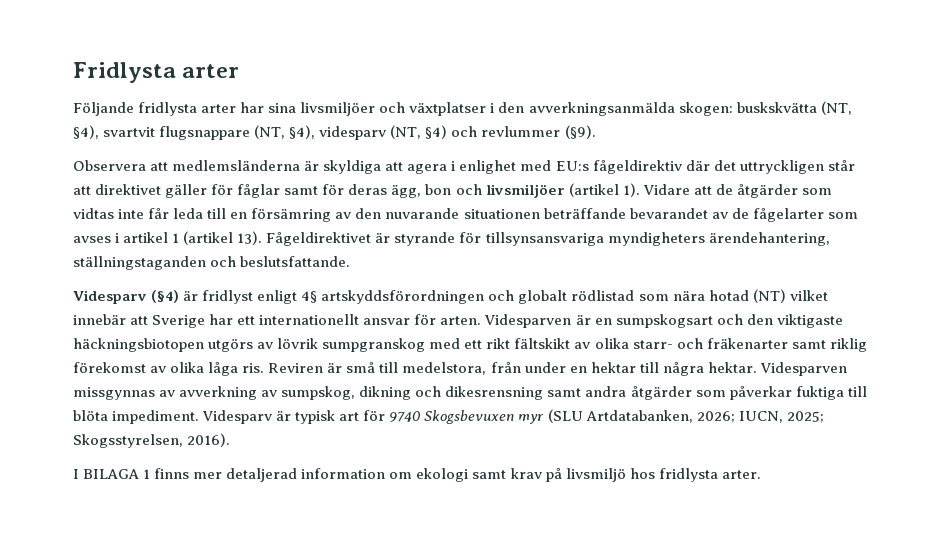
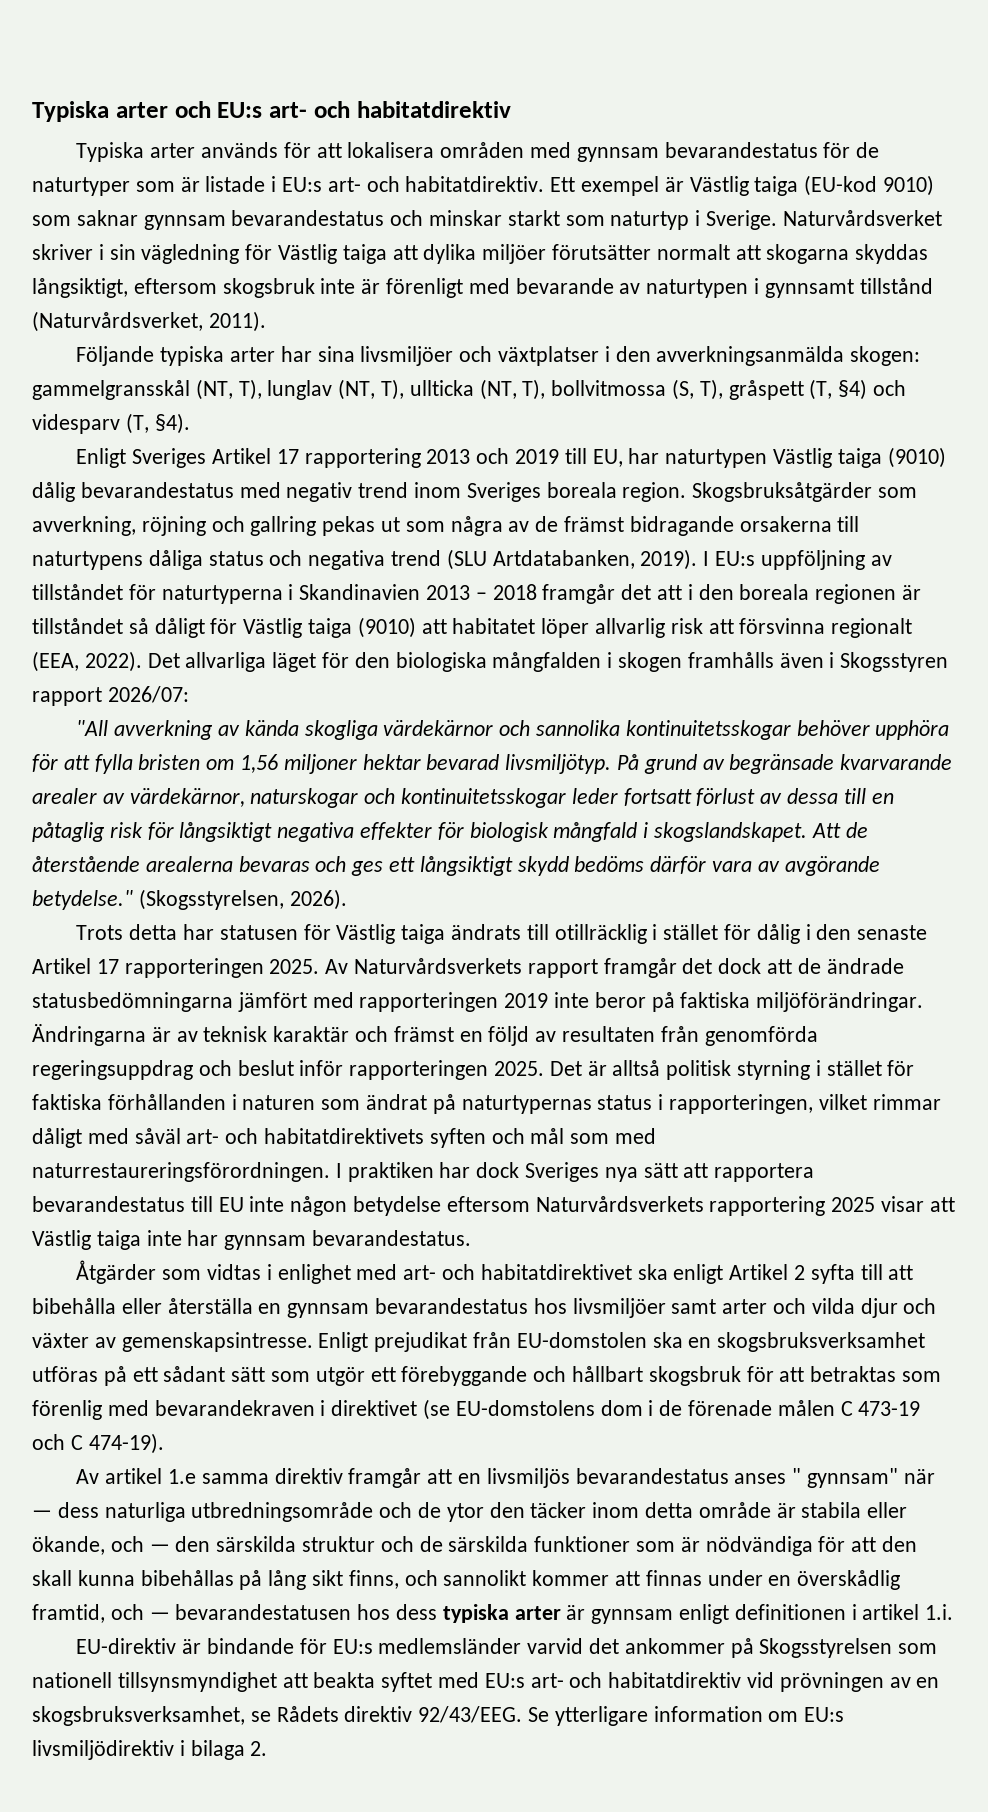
- Fridlysta arter
+ Typiska arter och EU:s art- och habitatdirektiv
+ Typiska arter används för att lokalisera områden med gynnsam bevarandestatus för de naturtyper som är listade i EU:s art- och habitatdirektiv. Ett exempel är Västlig taiga (EU-kod 9010) som saknar gynnsam bevarandestatus och minskar starkt som naturtyp i Sverige. Naturvårdsverket skriver i sin vägledning för Västlig taiga att dylika miljöer förutsätter normalt att skogarna skyddas långsiktigt, eftersom skogsbruk inte är förenligt med bevarande av naturtypen i gynnsamt tillstånd (Naturvårdsverket, 2011).
- Följande fridlysta arter har sina livsmiljöer och växtplatser i den avverkningsanmälda skogen: buskskvätta (NT, §4), svartvit flugsnappare (NT, §4), videsparv (NT, §4) och revlummer (§9).
- Observera att medlemsländerna är skyldiga att agera i enlighet med EU:s fågeldirektiv där det uttryckligen står att direktivet gäller för fåglar samt för deras ägg, bon och livsmiljöer (artikel 1). Vidare att de åtgärder som vidtas inte får leda till en försämring av den nuvarande situationen beträffande bevarandet av de fågelarter som avses i artikel 1 (artikel 13). Fågeldirektivet är styrande för tillsynsansvariga myndigheters ärendehantering, ställningstaganden och beslutsfattande.
- Videsparv (§4) är fridlyst enligt 4§ artskyddsförordningen och globalt rödlistad som nära hotad (NT) vilket innebär att Sverige har ett internationellt ansvar för arten. Videsparven är en sumpskogsart och den viktigaste häckningsbiotopen utgörs av lövrik sumpgranskog med ett rikt fältskikt av olika starr- och fräkenarter samt riklig förekomst av olika låga ris. Reviren är små till medelstora, från under en hektar till några hektar. Videsparven missgynnas av avverkning av sumpskog, dikning och dikesrensning samt andra åtgärder som påverkar fuktiga till blöta impediment. Videsparv är typisk art för 9740 Skogsbevuxen myr (SLU Artdatabanken, 2026; IUCN, 2025; Skogsstyrelsen, 2016).
- I BILAGA 1 finns mer detaljerad information om ekologi samt krav på livsmiljö hos fridlysta arter.
+ Följande typiska arter har sina livsmiljöer och växtplatser i den avverkningsanmälda skogen: gammelgransskål (NT, T), lunglav (NT, T), ullticka (NT, T), bollvitmossa (S, T), gråspett (T, §4) och videsparv (T, §4).
+ Enligt Sveriges Artikel 17 rapportering 2013 och 2019 till EU, har naturtypen Västlig taiga (9010) dålig bevarandestatus med negativ trend inom Sveriges boreala region. Skogsbruksåtgärder som avverkning, röjning och gallring pekas ut som några av de främst bidragande orsakerna till naturtypens dåliga status och negativa trend (SLU Artdatabanken, 2019). I EU:s uppföljning av tillståndet för naturtyperna i Skandinavien 2013 – 2018 framgår det att i den boreala regionen är tillståndet så dåligt för Västlig taiga (9010) att habitatet löper allvarlig risk att försvinna regionalt (EEA, 2022). Det allvarliga läget för den biologiska mångfalden i skogen framhålls även i Skogsstyren rapport 2026/07:
+ "All avverkning av kända skogliga värdekärnor och sannolika kontinuitetsskogar behöver upphöra för att fylla bristen om 1,56 miljoner hektar bevarad livsmiljötyp. På grund av begränsade kvarvarande arealer av värdekärnor, naturskogar och kontinuitetsskogar leder fortsatt förlust av dessa till en påtaglig risk för långsiktigt negativa effekter för biologisk mångfald i skogslandskapet. Att de återstående arealerna bevaras och ges ett långsiktigt skydd bedöms därför vara av avgörande betydelse." (Skogsstyrelsen, 2026).
+ Trots detta har statusen för Västlig taiga ändrats till otillräcklig i stället för dålig i den senaste Artikel 17 rapporteringen 2025. Av Naturvårdsverkets rapport framgår det dock att de ändrade statusbedömningarna jämfört med rapporteringen 2019 inte beror på faktiska miljöförändringar. Ändringarna är av teknisk karaktär och främst en följd av resultaten från genomförda regeringsuppdrag och beslut inför rapporteringen 2025. Det är alltså politisk styrning i stället för faktiska förhållanden i naturen som ändrat på naturtypernas status i rapporteringen, vilket rimmar dåligt med såväl art- och habitatdirektivets syften och mål som med naturrestaureringsförordningen. I praktiken har dock Sveriges nya sätt att rapportera bevarandestatus till EU inte någon betydelse eftersom Naturvårdsverkets rapportering 2025 visar att Västlig taiga inte har gynnsam bevarandestatus.
+ Åtgärder som vidtas i enlighet med art- och habitatdirektivet ska enligt Artikel 2 syfta till att bibehålla eller återställa en gynnsam bevarandestatus hos livsmiljöer samt arter och vilda djur och växter av gemenskapsintresse. Enligt prejudikat från EU-domstolen ska en skogsbruksverksamhet utföras på ett sådant sätt som utgör ett förebyggande och hållbart skogsbruk för att betraktas som förenlig med bevarandekraven i direktivet (se EU-domstolens dom i de förenade målen C 473-19 och C 474-19).
+ Av artikel 1.e samma direktiv framgår att en livsmiljös bevarandestatus anses " gynnsam" när — dess naturliga utbredningsområde och de ytor den täcker inom detta område är stabila eller ökande, och — den särskilda struktur och de särskilda funktioner som är nödvändiga för att den skall kunna bibehållas på lång sikt finns, och sannolikt kommer att finnas under en överskådlig framtid, och — bevarandestatusen hos dess typiska arter är gynnsam enligt definitionen i artikel 1.i.
+ EU-direktiv är bindande för EU:s medlemsländer varvid det ankommer på Skogsstyrelsen som nationell tillsynsmyndighet att beakta syftet med EU:s art- och habitatdirektiv vid prövningen av en skogsbruksverksamhet, se Rådets direktiv 92/43/EEG. Se ytterligare information om EU:s livsmiljödirektiv i bilaga 2.

